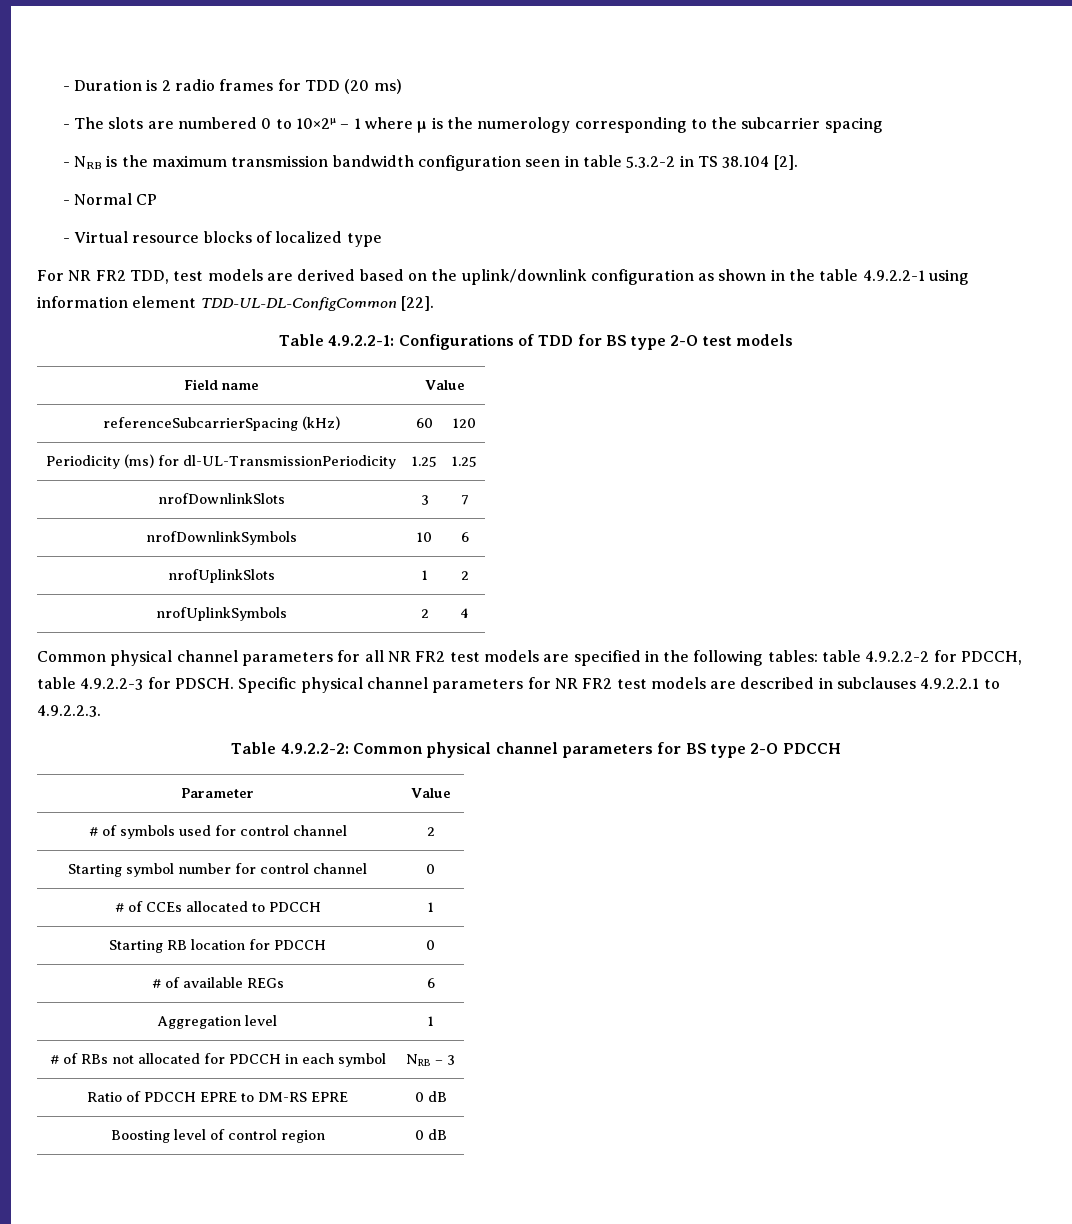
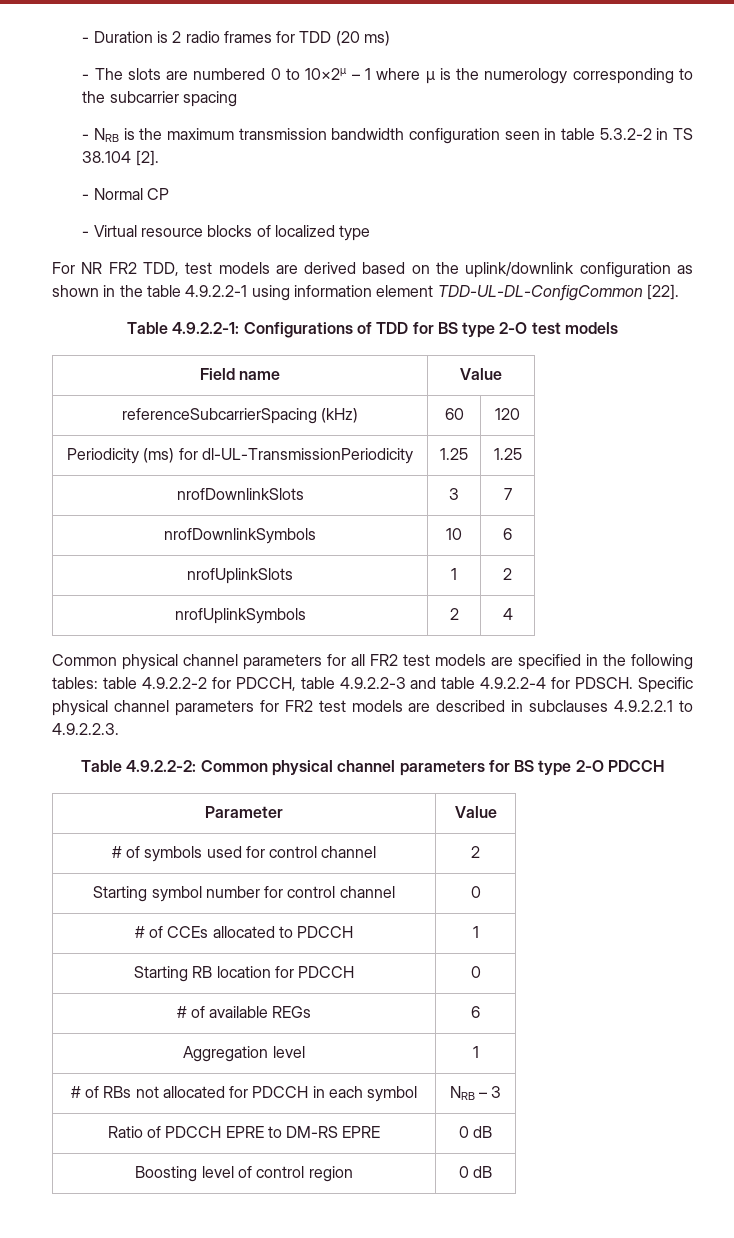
- Common physical channel parameters for all NR FR2 test models are specified in the following tables: table 4.9.2.2-2 for PDCCH, table 4.9.2.2-3 for PDSCH.
+ Common physical channel parameters for all FR2 test models are specified in the following tables: table 4.9.2.2-2 for PDCCH, table 4.9.2.2-3 and table 4.9.2.2-4 for PDSCH.
- Specific physical channel parameters for NR FR2 test models are described in subclauses 4.9.2.2.1 to 4.9.2.2.3.
+ Specific physical channel parameters for FR2 test models are described in subclauses 4.9.2.2.1 to 4.9.2.2.3.

